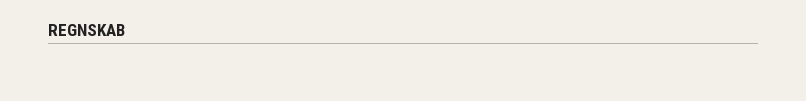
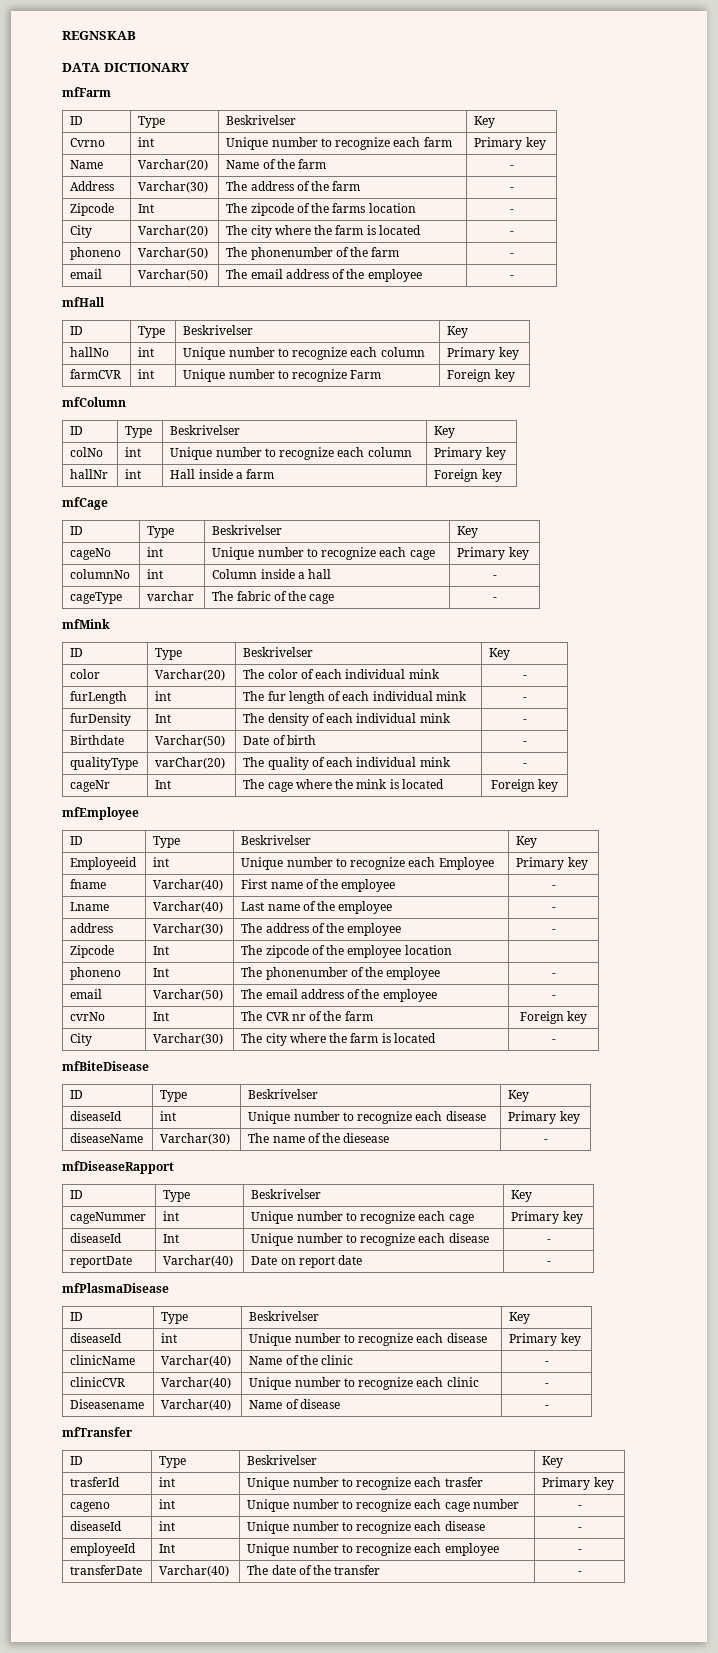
+ DATA DICTIONARY
+ mfFarm
+ ID | Type | Beskrivelser | Key
+ Cvrno | int | Unique number to recognize each farm | Primary key
+ Name | Varchar(20) | Name of the farm | -
+ Address | Varchar(30) | The address of the farm | -
+ Zipcode | Int | The zipcode of the farms location | -
+ City | Varchar(20) | The city where the farm is located | -
+ phoneno | Varchar(50) | The phonenumber of the farm | -
+ email | Varchar(50) | The email address of the employee | -
+ mfHall
+ ID | Type | Beskrivelser | Key
+ hallNo | int | Unique number to recognize each column | Primary key
+ farmCVR | int | Unique number to recognize Farm | Foreign key
+ mfColumn
+ ID | Type | Beskrivelser | Key
+ colNo | int | Unique number to recognize each column | Primary key
+ hallNr | int | Hall inside a farm | Foreign key
+ mfCage
+ ID | Type | Beskrivelser | Key
+ cageNo | int | Unique number to recognize each cage | Primary key
+ columnNo | int | Column inside a hall | -
+ cageType | varchar | The fabric of the cage | -
+ mfMink
+ ID | Type | Beskrivelser | Key
+ color | Varchar(20) | The color of each individual mink | -
+ furLength | int | The fur length of each individual mink | -
+ furDensity | Int | The density of each individual mink | -
+ Birthdate | Varchar(50) | Date of birth | -
+ qualityType | varChar(20) | The quality of each individual mink | -
+ cageNr | Int | The cage where the mink is located | Foreign key
+ mfEmployee
+ ID | Type | Beskrivelser | Key
+ Employeeid | int | Unique number to recognize each Employee | Primary key
+ fname | Varchar(40) | First name of the employee | -
+ Lname | Varchar(40) | Last name of the employee | -
+ address | Varchar(30) | The address of the employee | -
+ Zipcode | Int | The zipcode of the employee location |
+ phoneno | Int | The phonenumber of the employee | -
+ email | Varchar(50) | The email address of the employee | -
+ cvrNo | Int | The CVR nr of the farm | Foreign key
+ City | Varchar(30) | The city where the farm is located | -
+ mfBiteDisease
+ ID | Type | Beskrivelser | Key
+ diseaseId | int | Unique number to recognize each disease | Primary key
+ diseaseName | Varchar(30) | The name of the diesease | -
+ mfDiseaseRapport
+ ID | Type | Beskrivelser | Key
+ cageNummer | int | Unique number to recognize each cage | Primary key
+ diseaseId | Int | Unique number to recognize each disease | -
+ reportDate | Varchar(40) | Date on report date | -
+ mfPlasmaDisease
+ ID | Type | Beskrivelser | Key
+ diseaseId | int | Unique number to recognize each disease | Primary key
+ clinicName | Varchar(40) | Name of the clinic | -
+ clinicCVR | Varchar(40) | Unique number to recognize each clinic | -
+ Diseasename | Varchar(40) | Name of disease | -
+ mfTransfer
+ ID | Type | Beskrivelser | Key
+ trasferId | int | Unique number to recognize each trasfer | Primary key
+ cageno | int | Unique number to recognize each cage number | -
+ diseaseId | int | Unique number to recognize each disease | -
+ employeeId | Int | Unique number to recognize each employee | -
+ transferDate | Varchar(40) | The date of the transfer | -

